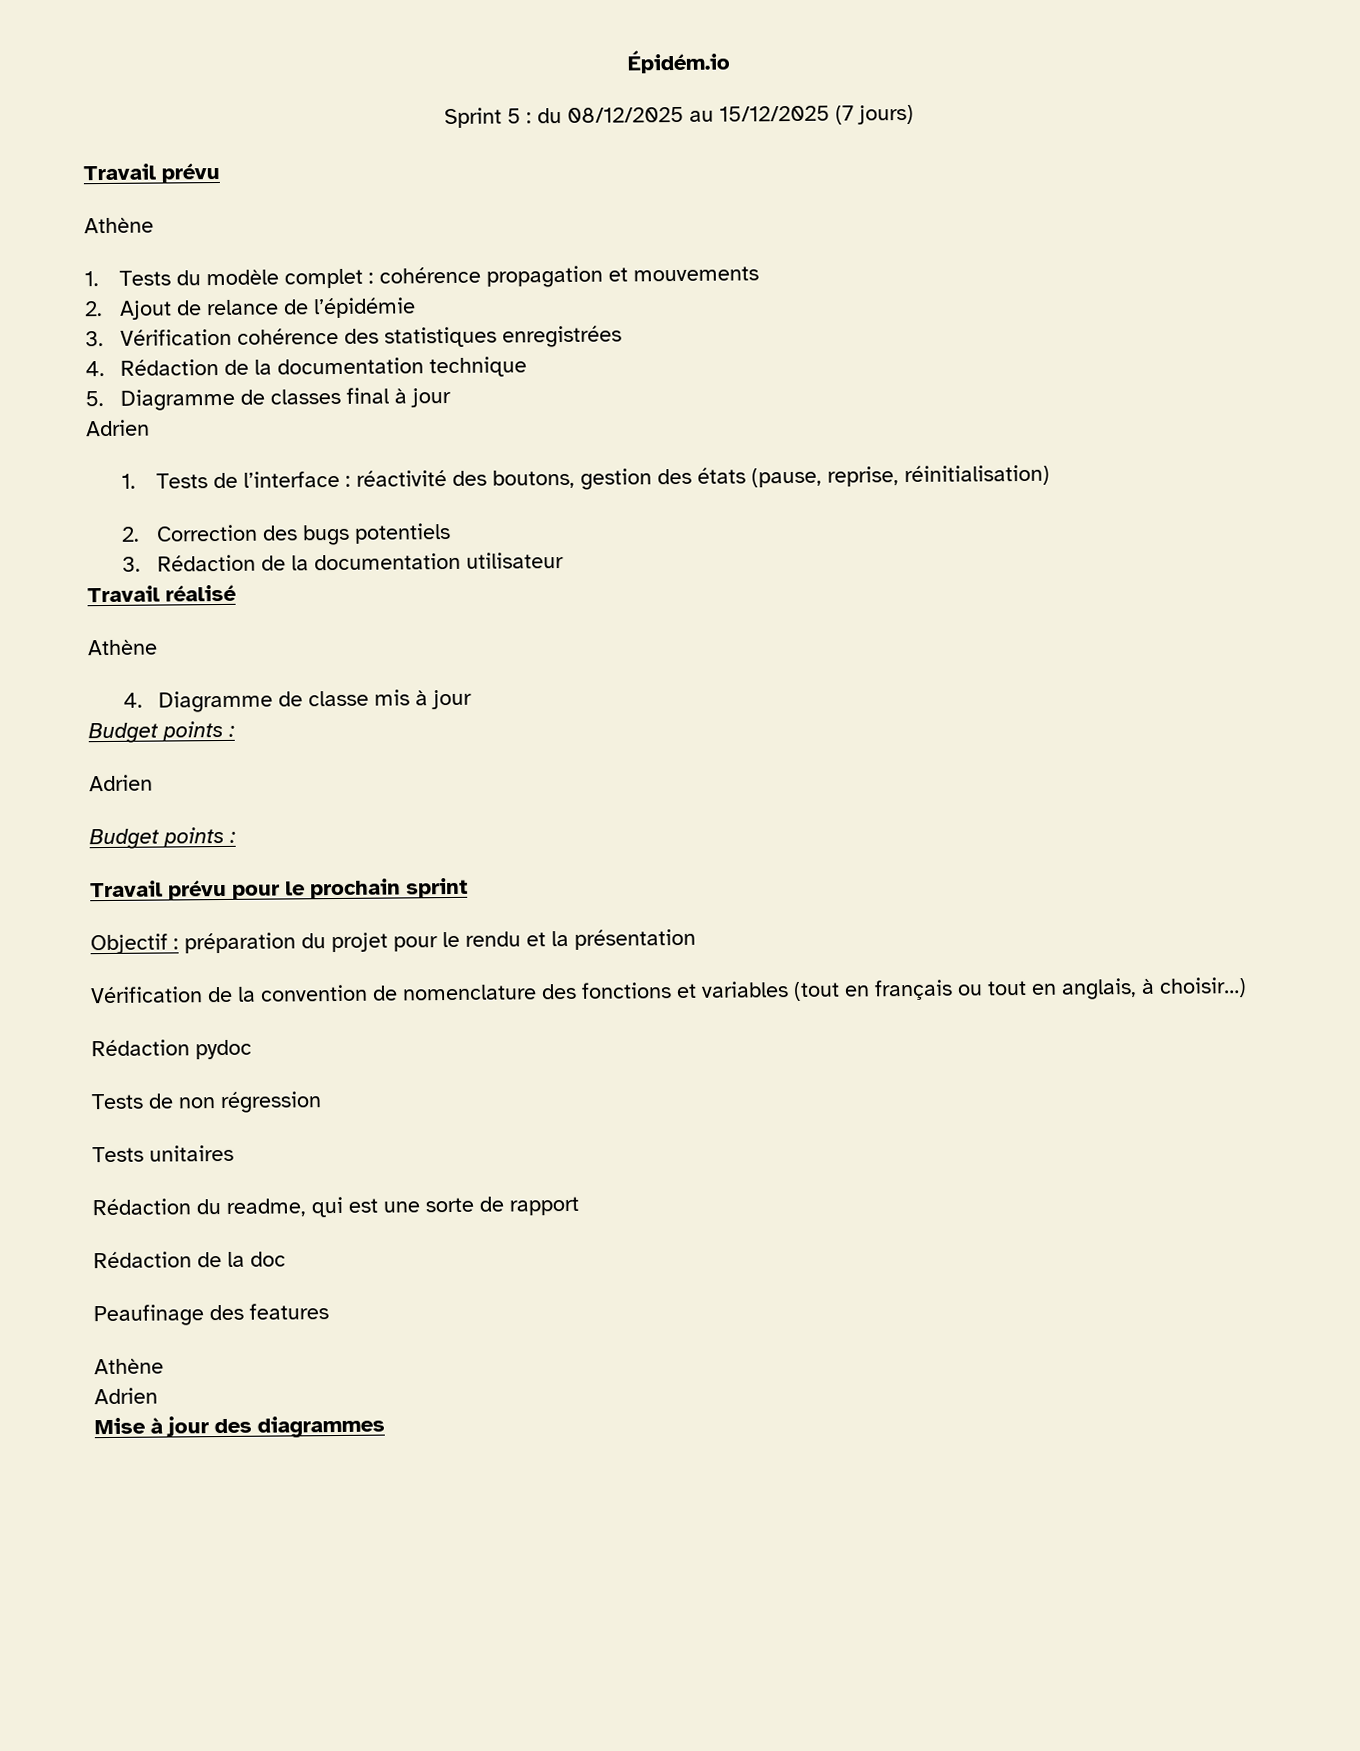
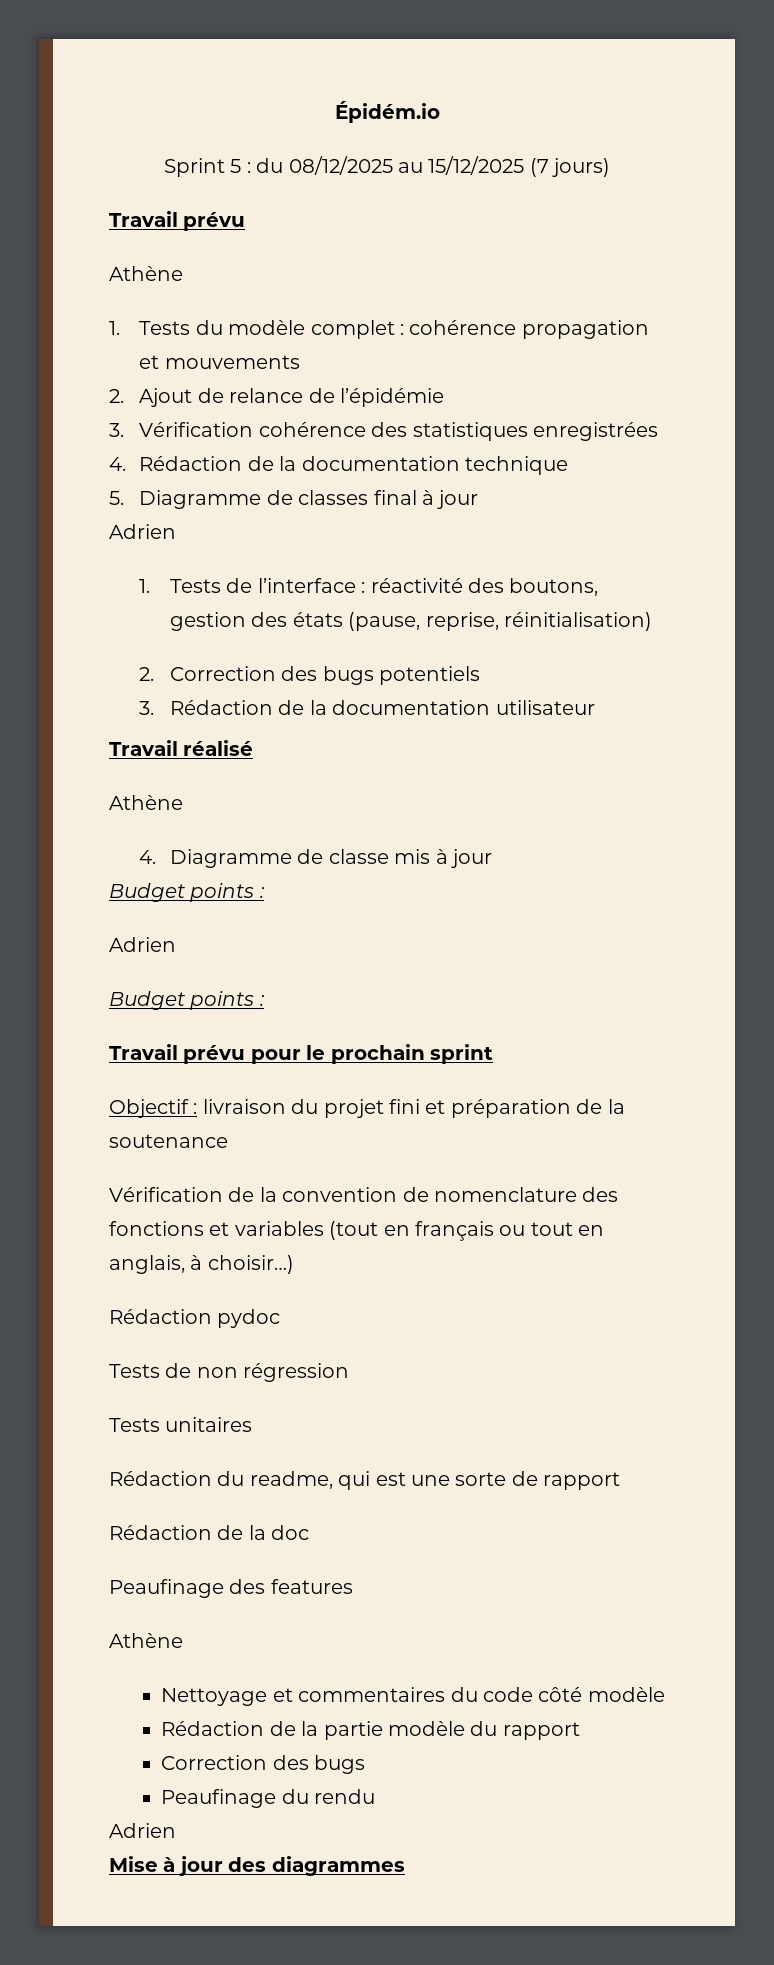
- Objectif : préparation du projet pour le rendu et la présentation
+ Objectif : livraison du projet fini et préparation de la soutenance
+ Nettoyage et commentaires du code côté modèle
+ Rédaction de la partie modèle du rapport
+ Correction des bugs
+ Peaufinage du rendu

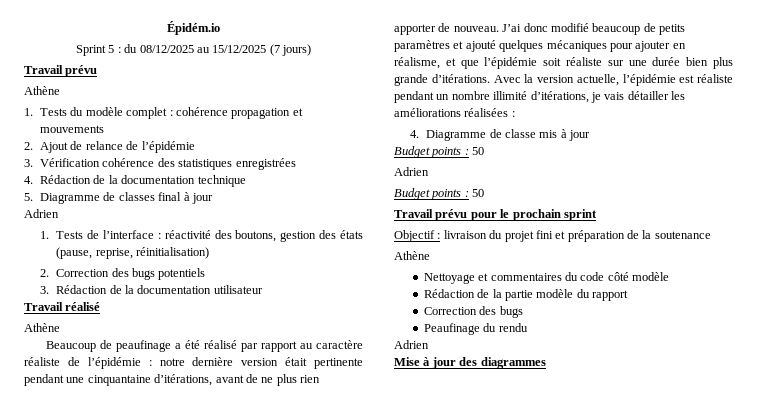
+ Beaucoup de peaufinage a été réalisé par rapport au caractère réaliste de l’épidémie : notre dernière version était pertinente pendant une cinquantaine d’itérations, avant de ne plus rien apporter de nouveau. J’ai donc modifié beaucoup de petits paramètres et ajouté quelques mécaniques pour ajouter en réalisme, et que l’épidémie soit réaliste sur une durée bien plus grande d’itérations. Avec la version actuelle, l’épidémie est réaliste pendant un nombre illimité d’itérations, je vais détailler les améliorations réalisées :
  4. Diagramme de classe mis à jour
- Budget points :
+ Budget points : 50
  Adrien
- Budget points :
+ Budget points : 50
- Vérification de la convention de nomenclature des fonctions et variables (tout en français ou tout en anglais, à choisir…)
- Rédaction pydoc
- Tests de non régression
- Tests unitaires
- Rédaction du readme, qui est une sorte de rapport
- Rédaction de la doc
- Peaufinage des features

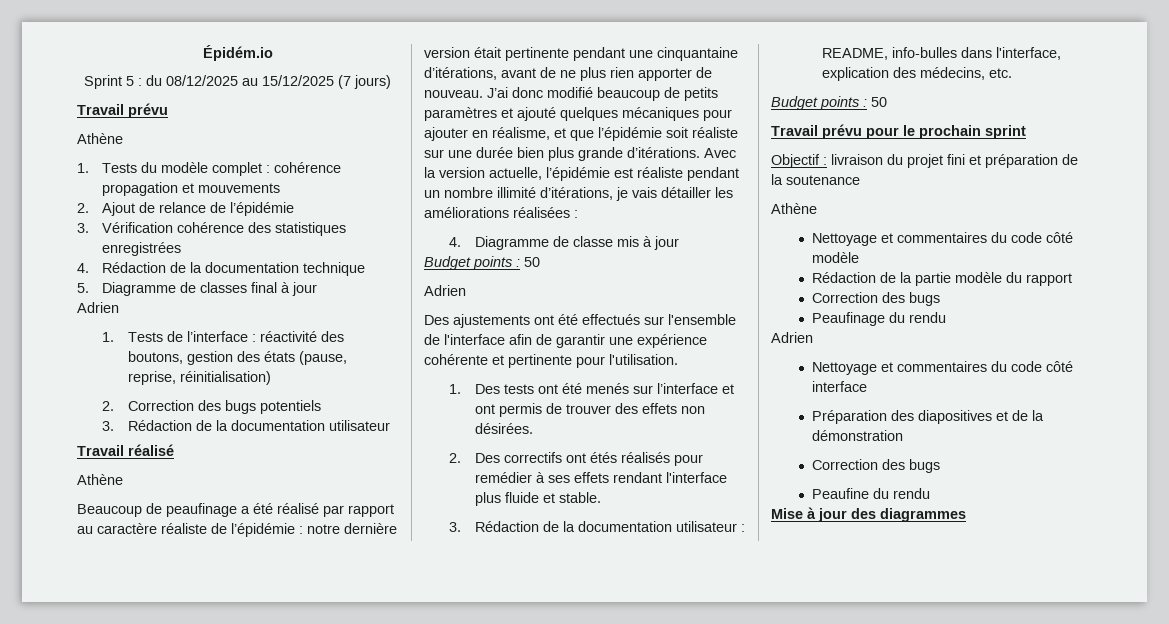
+ Des ajustements ont été effectués sur l'ensemble de l'interface afin de garantir une expérience cohérente et pertinente pour l'utilisation.
+ 1. Des tests ont été menés sur l’interface et ont permis de trouver des effets non désirées.
+ 2. Des correctifs ont étés réalisés pour remédier à ses effets rendant l'interface plus fluide et stable.
+ 3. Rédaction de la documentation utilisateur : README, info-bulles dans l'interface, explication des médecins, etc.
+ Nettoyage et commentaires du code côté interface
+ Préparation des diapositives et de la démonstration
+ Correction des bugs
+ Peaufine du rendu

